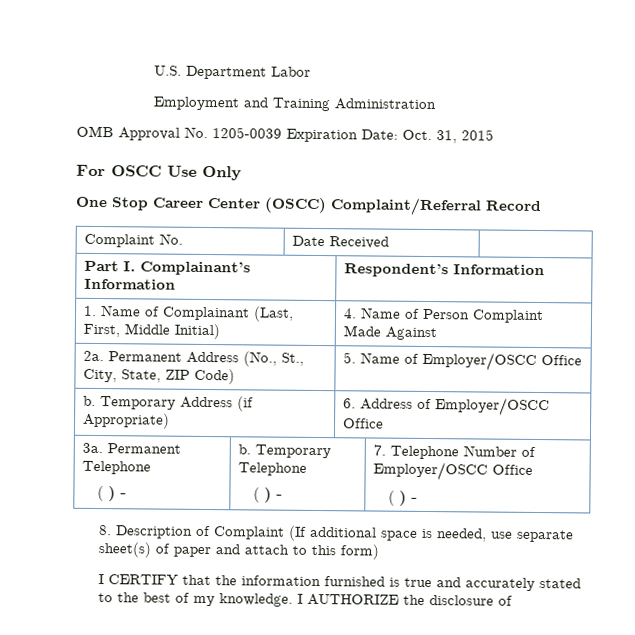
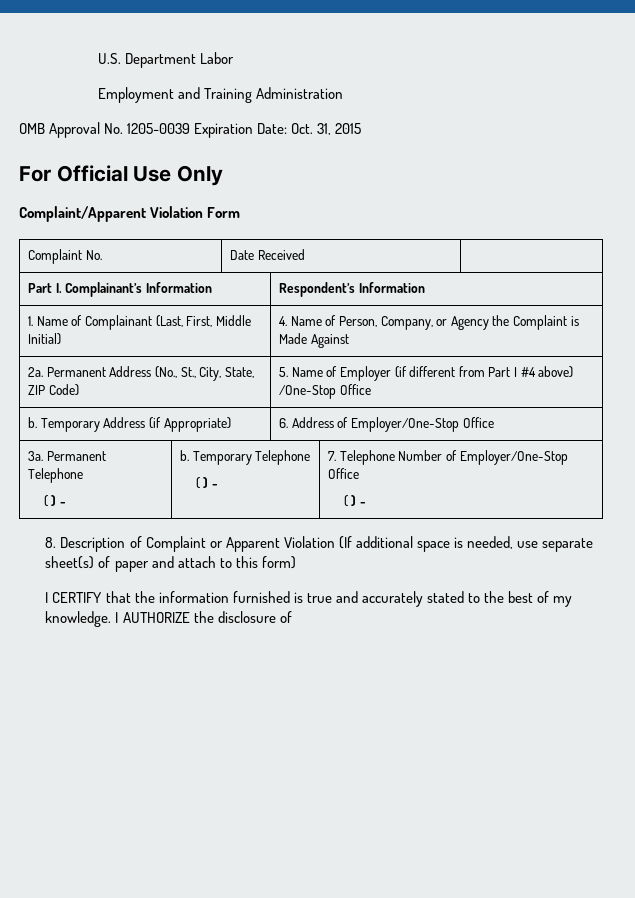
- For OSCC Use Only
+ For Official Use Only
- One Stop Career Center (OSCC) Complaint/Referral Record
+ Complaint/Apparent Violation Form
- 1. Name of Complainant (Last, First, Middle Initial) | 4. Name of Person Complaint Made Against
+ 1. Name of Complainant (Last, First, Middle Initial) | 4. Name of Person, Company, or Agency the Complaint is Made Against
- 2a. Permanent Address (No., St., City, State, ZIP Code) | 5. Name of Employer/OSCC Office
+ 2a. Permanent Address (No., St., City, State, ZIP Code) | 5. Name of Employer (if different from Part I #4 above) /One-Stop Office
- b. Temporary Address (if Appropriate) | 6. Address of Employer/OSCC Office
+ b. Temporary Address (if Appropriate) | 6. Address of Employer/One-Stop Office
  3a. Permanent Telephone
  ( ) - | b. Temporary Telephone
- ( ) - | 7. Telephone Number of Employer/OSCC Office
+ ( ) - | 7. Telephone Number of Employer/One-Stop Office
- 8. Description of Complaint (If additional space is needed, use separate sheet(s) of paper and attach to this form)
+ 8. Description of Complaint or Apparent Violation (If additional space is needed, use separate sheet(s) of paper and attach to this form)

